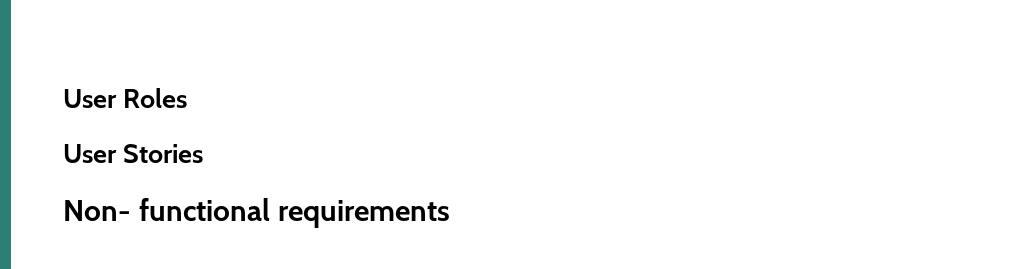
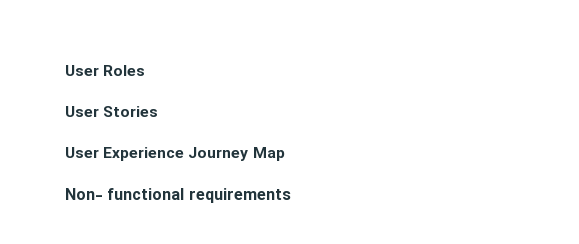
+ User Experience Journey Map

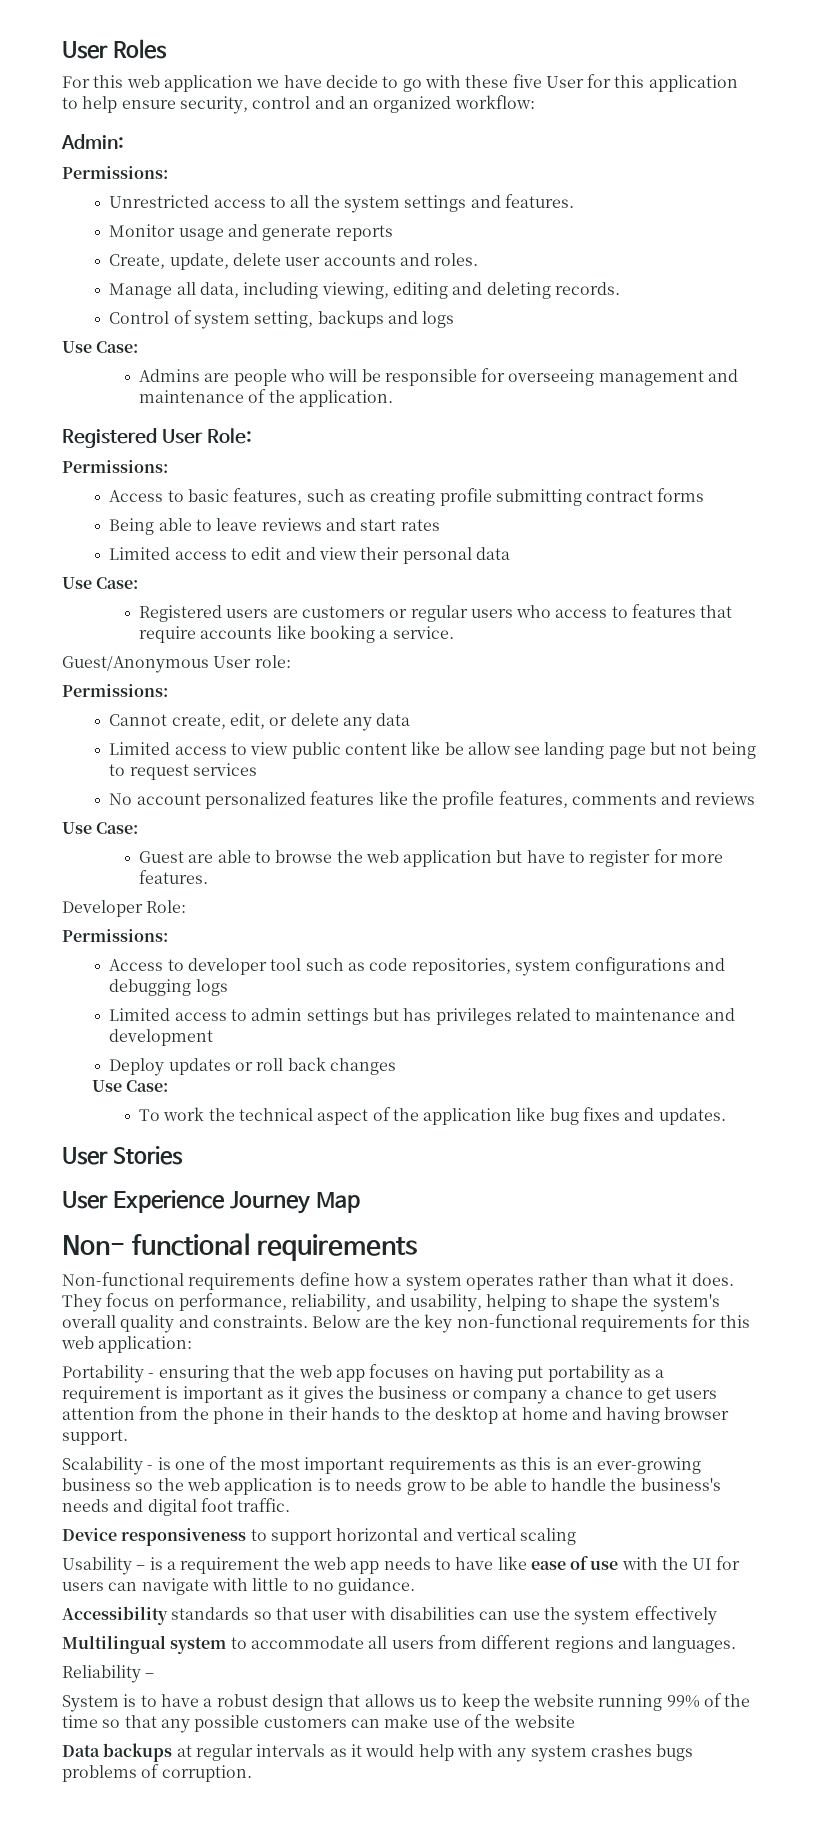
+ For this web application we have decide to go with these five User for this application to help ensure security, control and an organized workflow:
+ Admin:
+ Permissions:
+ Unrestricted access to all the system settings and features.
+ Monitor usage and generate reports
+ Create, update, delete user accounts and roles.
+ Manage all data, including viewing, editing and deleting records.
+ Control of system setting, backups and logs
+ Use Case:
+ Admins are people who will be responsible for overseeing management and maintenance of the application.
+ Registered User Role:
+ Permissions:
+ Access to basic features, such as creating profile submitting contract forms
+ Being able to leave reviews and start rates
+ Limited access to edit and view their personal data
+ Use Case:
+ Registered users are customers or regular users who access to features that require accounts like booking a service.
+ Guest/Anonymous User role:
+ Permissions:
+ Cannot create, edit, or delete any data
+ Limited access to view public content like be allow see landing page but not being to request services
+ No account personalized features like the profile features, comments and reviews
+ Use Case:
+ Guest are able to browse the web application but have to register for more features.
+ Developer Role:
+ Permissions:
+ Access to developer tool such as code repositories, system configurations and debugging logs
+ Limited access to admin settings but has privileges related to maintenance and development
+ Deploy updates or roll back changes
+ Use Case:
+ To work the technical aspect of the application like bug fixes and updates.
+ Non-functional requirements define how a system operates rather than what it does. They focus on performance, reliability, and usability, helping to shape the system's overall quality and constraints. Below are the key non-functional requirements for this web application:
+ Portability - ensuring that the web app focuses on having put portability as a requirement is important as it gives the business or company a chance to get users attention from the phone in their hands to the desktop at home and having browser support.
+ Scalability - is one of the most important requirements as this is an ever-growing business so the web application is to needs grow to be able to handle the business's needs and digital foot traffic.
+ Device responsiveness to support horizontal and vertical scaling
+ Usability – is a requirement the web app needs to have like ease of use with the UI for users can navigate with little to no guidance.
+ Accessibility standards so that user with disabilities can use the system effectively
+ Multilingual system to accommodate all users from different regions and languages.
+ Reliability –
+ System is to have a robust design that allows us to keep the website running 99% of the time so that any possible customers can make use of the website
+ Data backups at regular intervals as it would help with any system crashes bugs problems of corruption.

